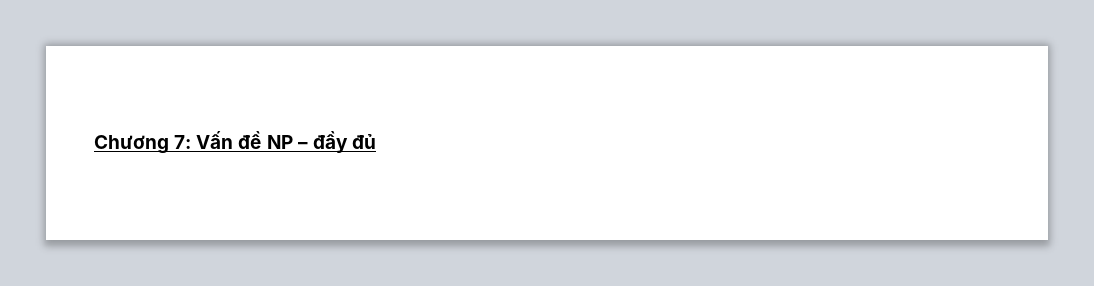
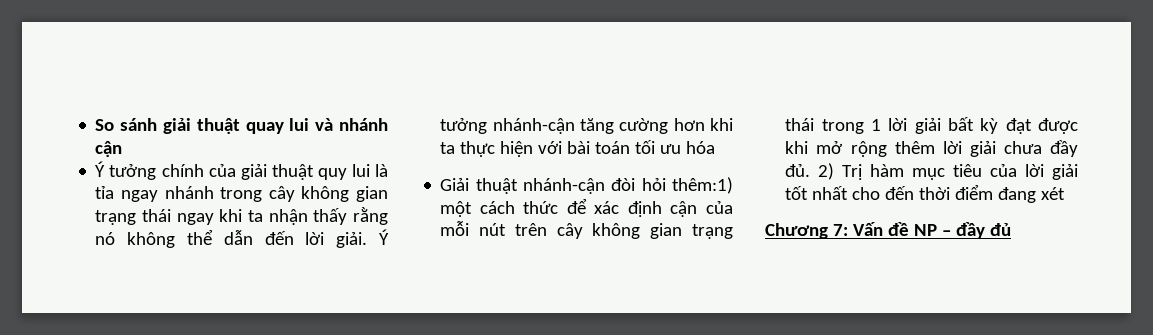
+ So sánh giải thuật quay lui và nhánh cận
+ Ý tưởng chính của giải thuật quy lui là tỉa ngay nhánh trong cây không gian trạng thái ngay khi ta nhận thấy rằng nó không thể dẫn đến lời giải. Ý tưởng nhánh-cận tăng cường hơn khi ta thực hiện với bài toán tối ưu hóa
+ Giải thuật nhánh-cận đòi hỏi thêm:1) một cách thức để xác định cận của mỗi nút trên cây không gian trạng thái trong 1 lời giải bất kỳ đạt được khi mở rộng thêm lời giải chưa đầy đủ. 2) Trị hàm mục tiêu của lời giải tốt nhất cho đến thời điểm đang xét

